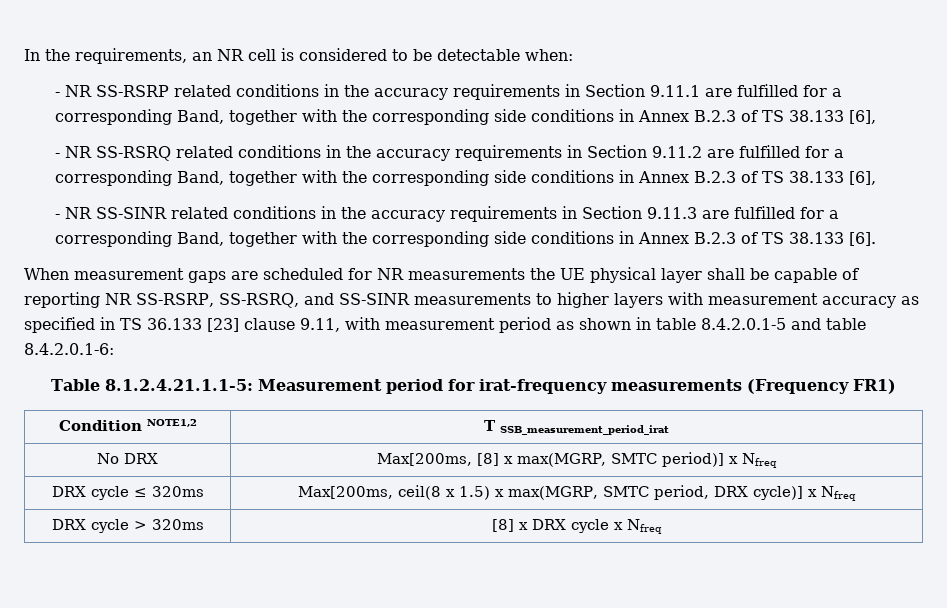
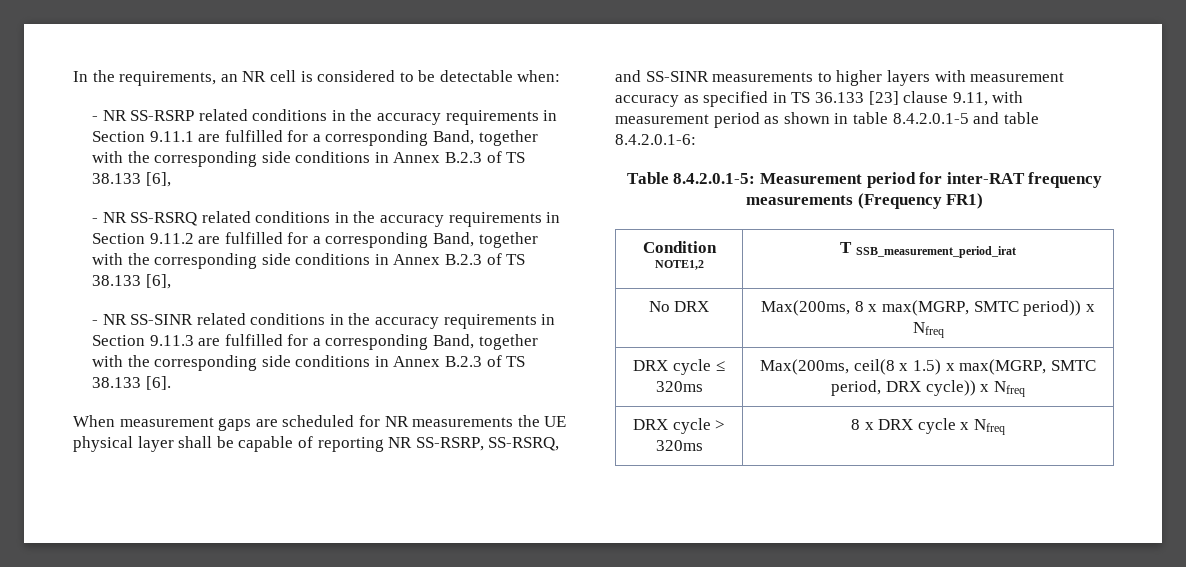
- Table 8.1.2.4.21.1.1-5: Measurement period for irat-frequency measurements (Frequency FR1)
+ Table 8.4.2.0.1-5: Measurement period for inter-RAT frequency measurements (Frequency FR1)
- No DRX | Max[200ms, [8] x max(MGRP, SMTC period)] x Nfreq
+ No DRX | Max(200ms, 8 x max(MGRP, SMTC period)) x Nfreq
- DRX cycle ≤ 320ms | Max[200ms, ceil(8 x 1.5) x max(MGRP, SMTC period, DRX cycle)] x Nfreq
+ DRX cycle ≤ 320ms | Max(200ms, ceil(8 x 1.5) x max(MGRP, SMTC period, DRX cycle)) x Nfreq
- DRX cycle > 320ms | [8] x DRX cycle x Nfreq
+ DRX cycle > 320ms | 8 x DRX cycle x Nfreq

